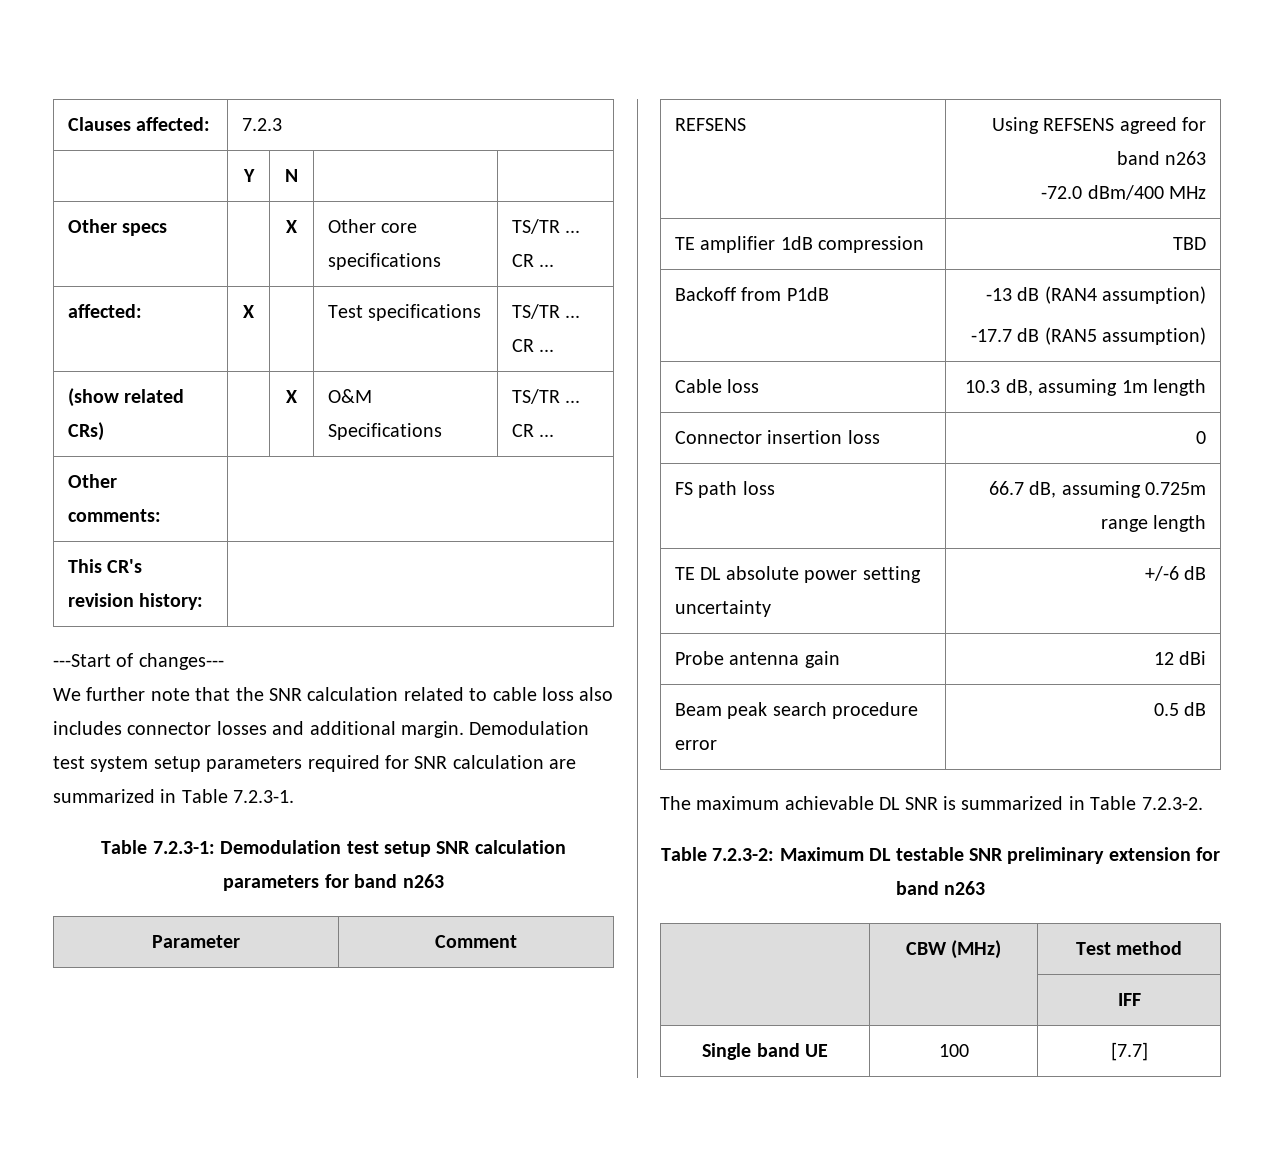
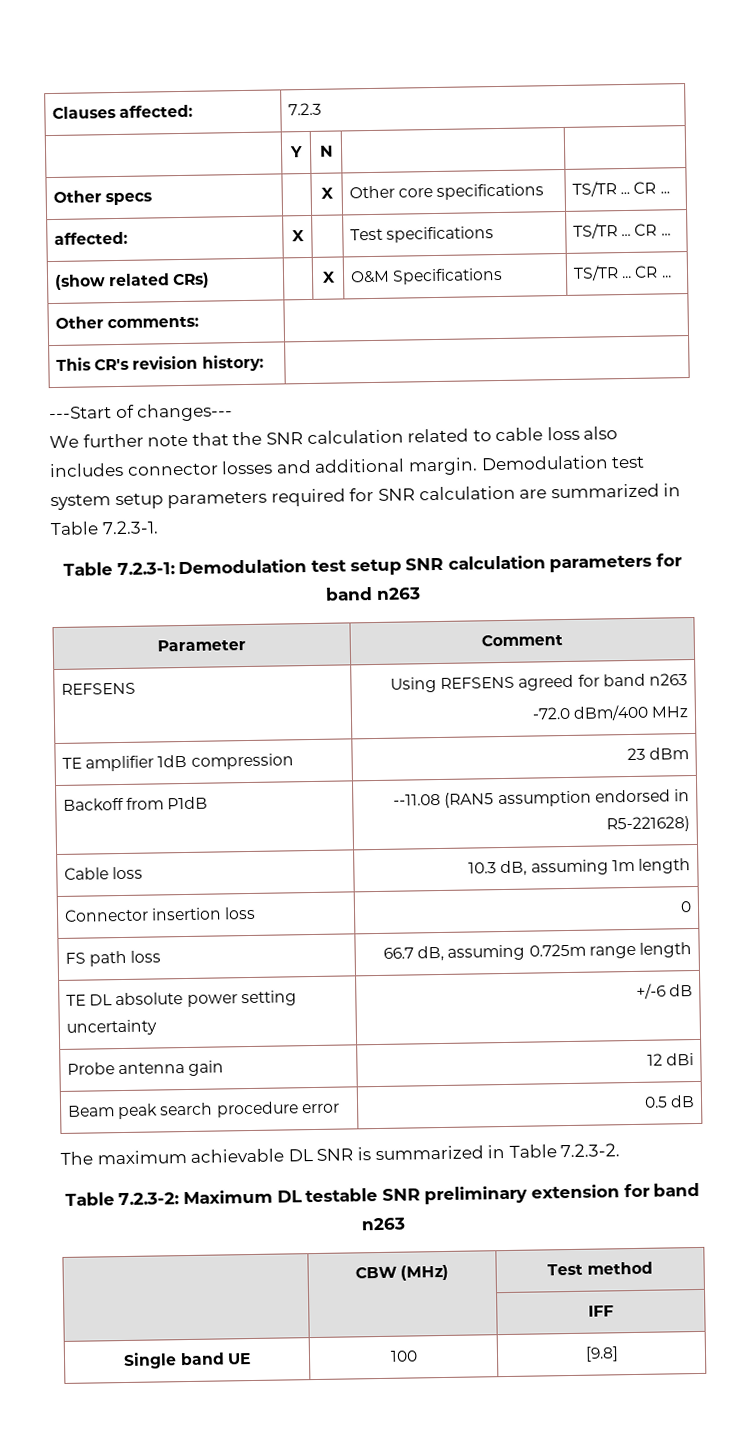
- TE amplifier 1dB compression | TBD
+ TE amplifier 1dB compression | 23 dBm
- Backoff from P1dB | -13 dB (RAN4 assumption)
- -17.7 dB (RAN5 assumption)
+ Backoff from P1dB | --11.08 (RAN5 assumption endorsed in R5-221628)
- Single band UE | 100 | [7.7]
+ Single band UE | 100 | [9.8]

